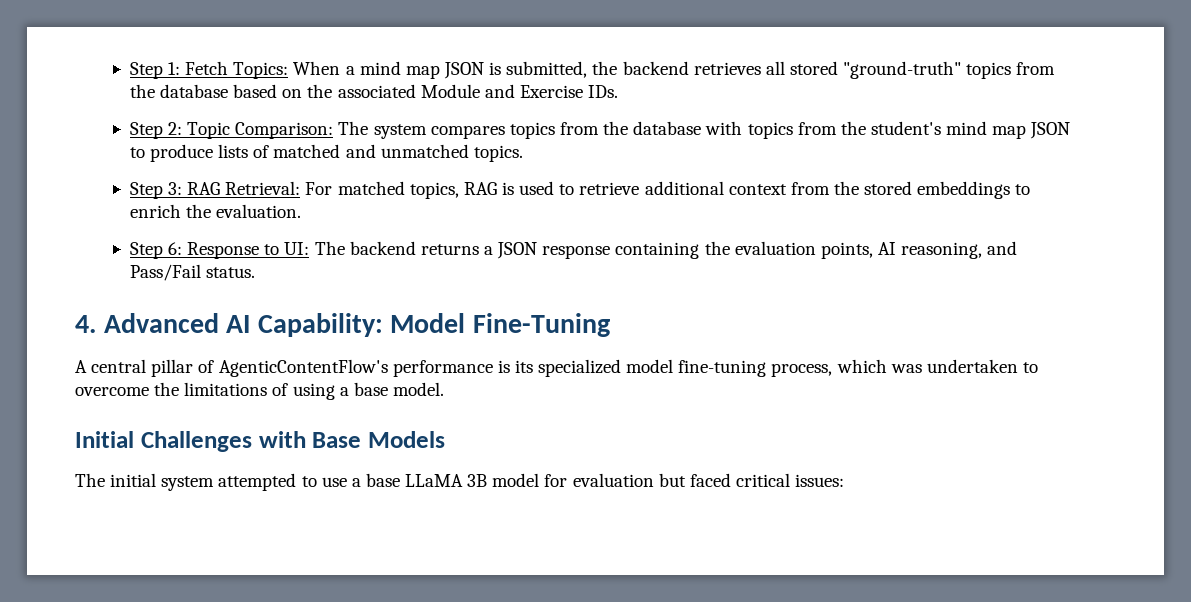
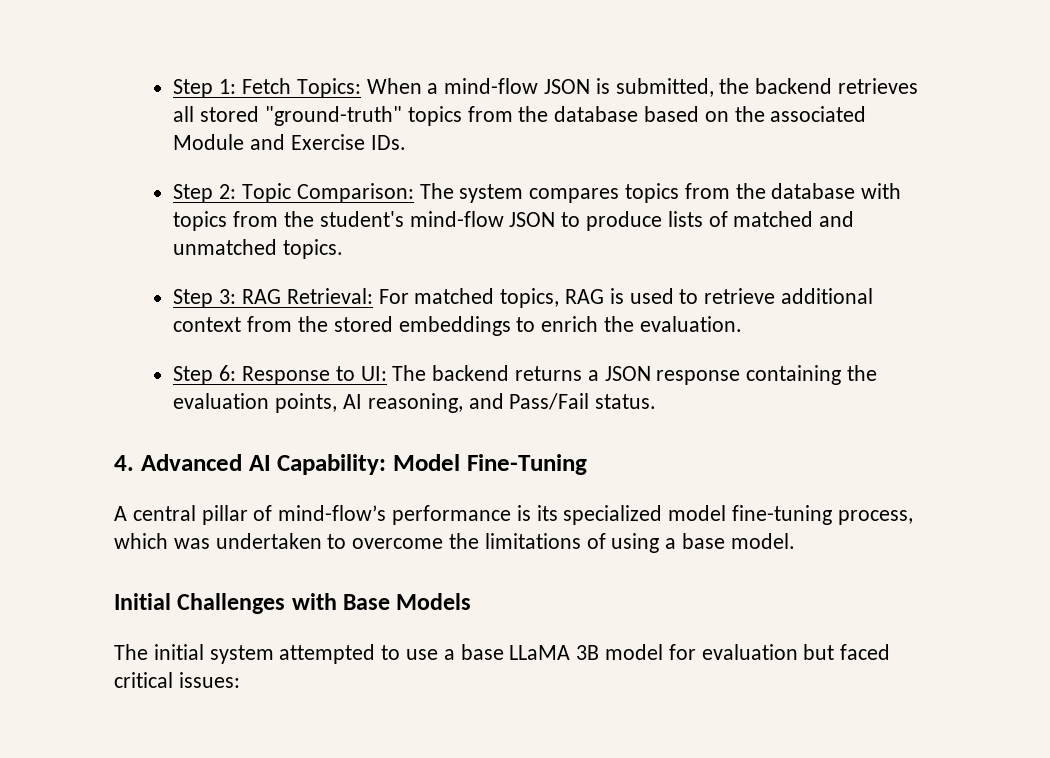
- Step 1: Fetch Topics: When a mind map JSON is submitted, the backend retrieves all stored "ground-truth" topics from the database based on the associated Module and Exercise IDs.
+ Step 1: Fetch Topics: When a mind-flow JSON is submitted, the backend retrieves all stored "ground-truth" topics from the database based on the associated Module and Exercise IDs.
- Step 2: Topic Comparison: The system compares topics from the database with topics from the student's mind map JSON to produce lists of matched and unmatched topics.
+ Step 2: Topic Comparison: The system compares topics from the database with topics from the student's mind-flow JSON to produce lists of matched and unmatched topics.
- A central pillar of AgenticContentFlow's performance is its specialized model fine-tuning process, which was undertaken to overcome the limitations of using a base model.
+ A central pillar of mind-flow’s performance is its specialized model fine-tuning process, which was undertaken to overcome the limitations of using a base model.

